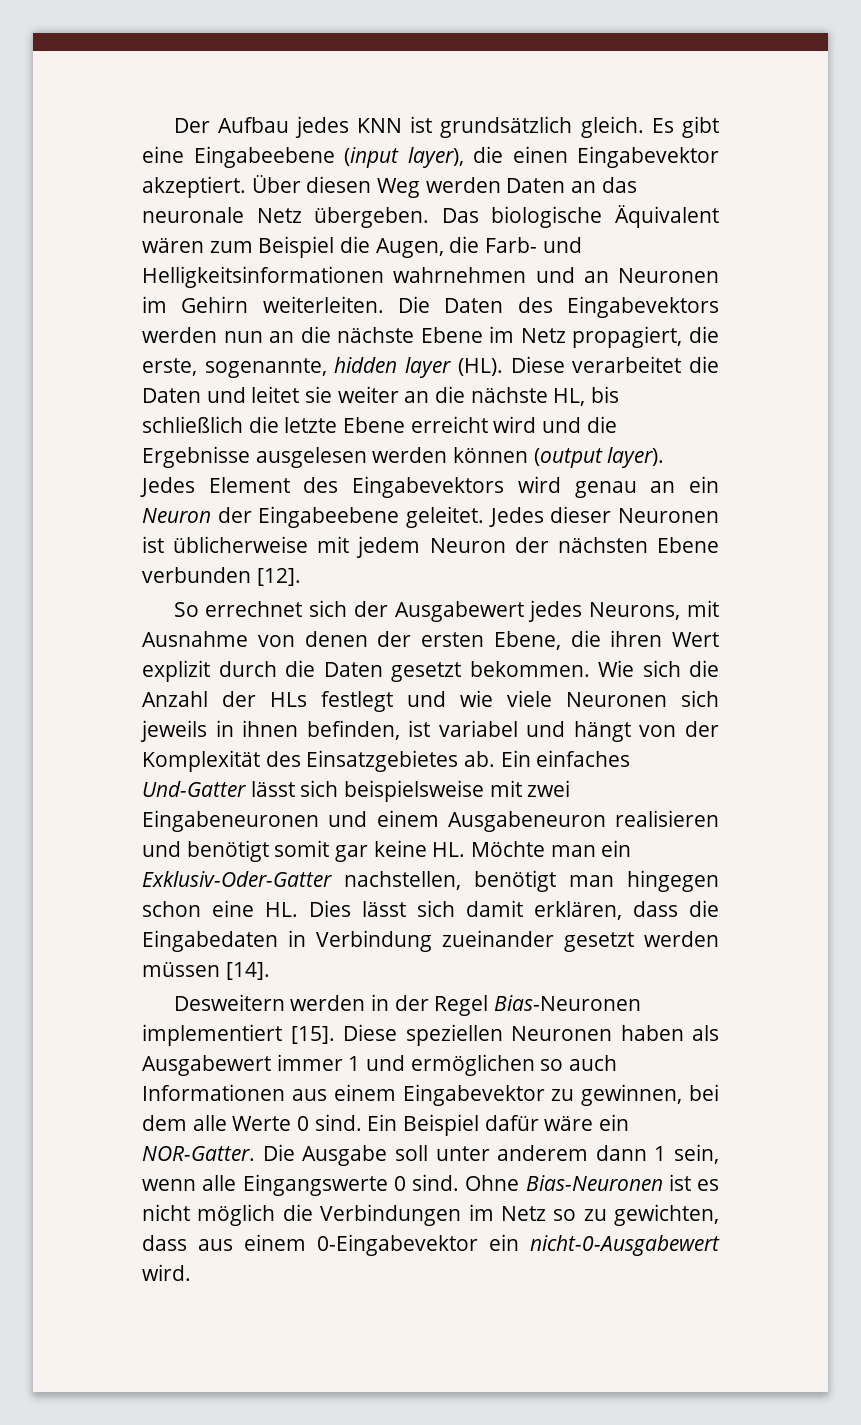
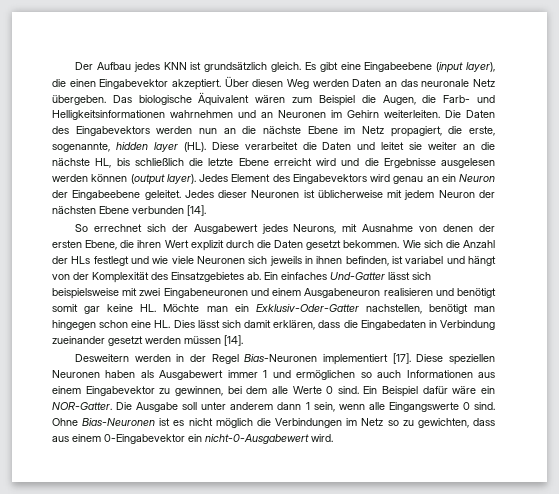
- Jedes dieser Neuronen ist üblicherweise mit jedem Neuron der nächsten Ebene verbunden [12].
+ Jedes dieser Neuronen ist üblicherweise mit jedem Neuron der nächsten Ebene verbunden [14].
- Desweitern werden in der Regel Bias-Neuronen implementiert [15].
+ Desweitern werden in der Regel Bias-Neuronen implementiert [17].

